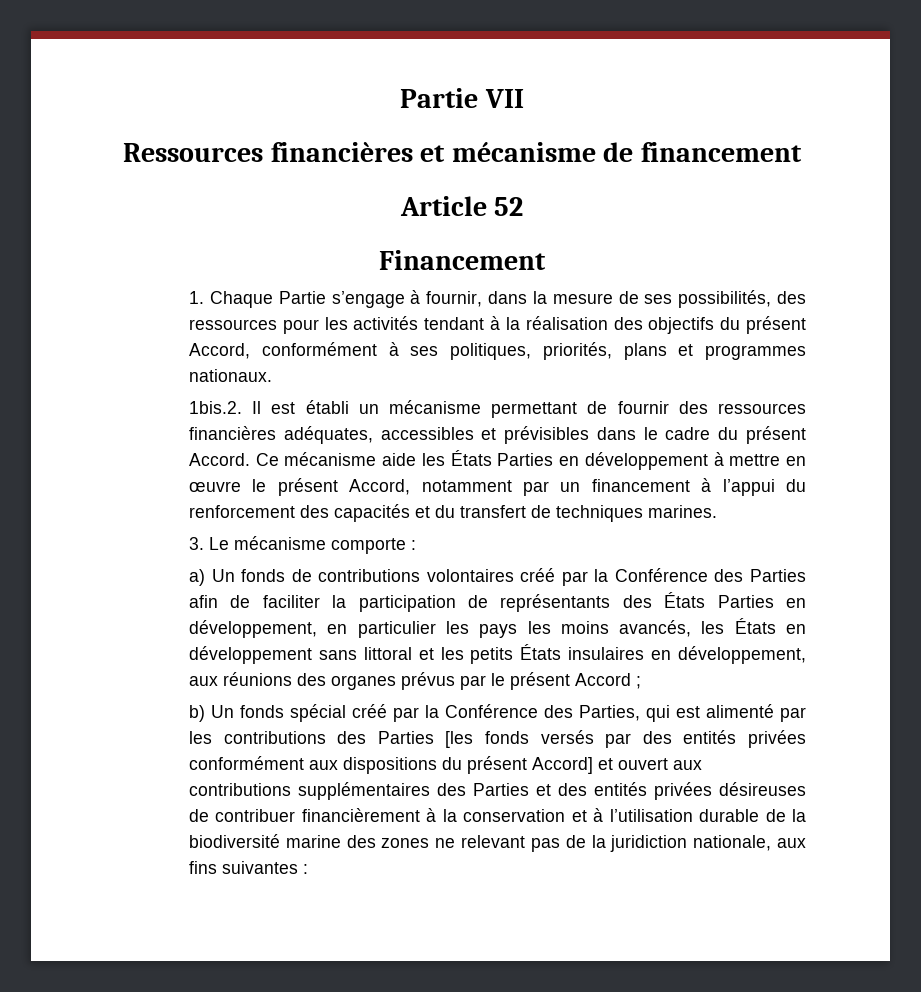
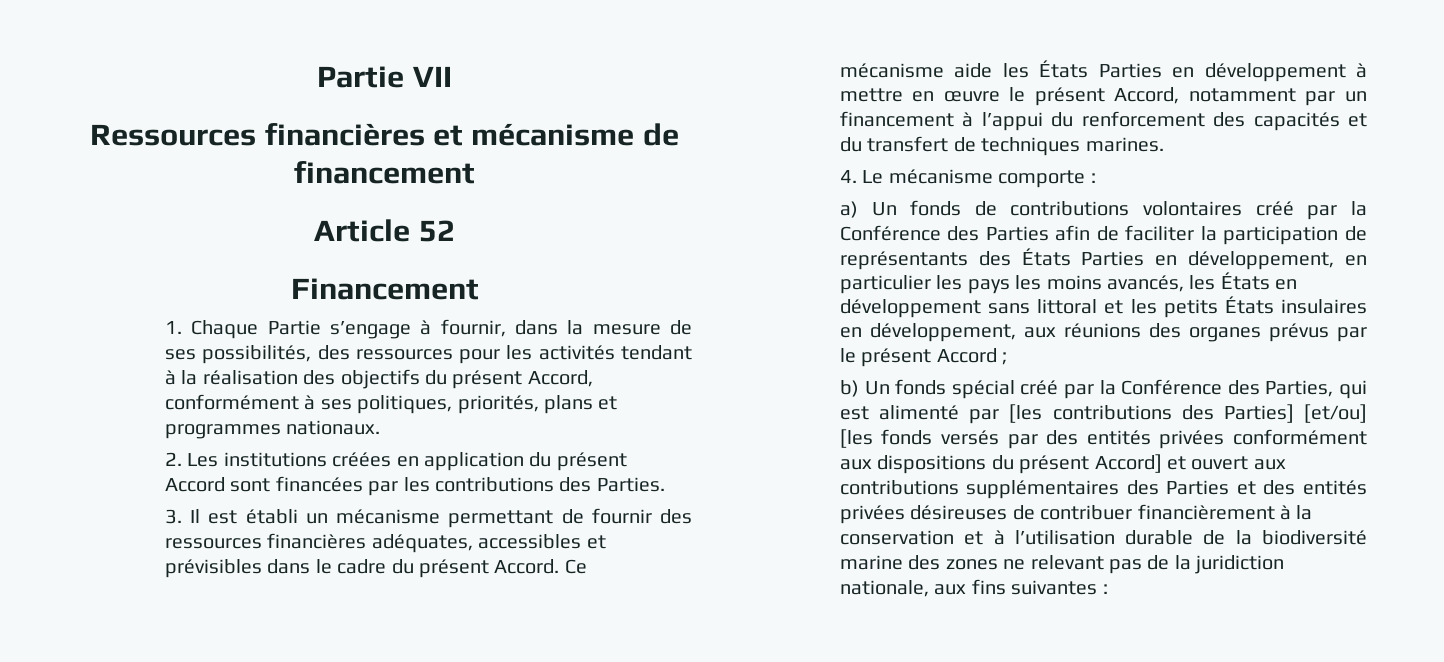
- 1bis.2. Il est établi un mécanisme permettant de fournir des ressources financières adéquates, accessibles et prévisibles dans le cadre du présent Accord.
+ 2. Les institutions créées en application du présent Accord sont financées par les contributions des Parties.
+ 3. Il est établi un mécanisme permettant de fournir des ressources financières adéquates, accessibles et prévisibles dans le cadre du présent Accord.
- 3. Le mécanisme comporte :
+ 4. Le mécanisme comporte :
- b) Un fonds spécial créé par la Conférence des Parties, qui est alimenté par les contributions des Parties [les fonds versés par des entités privées conformément aux dispositions du présent Accord] et ouvert aux contributions supplémentaires des Parties et des entités privées désireuses de contribuer financièrement à la conservation et à l’utilisation durable de la biodiversité marine des zones ne relevant pas de la juridiction nationale, aux fins suivantes :
+ b) Un fonds spécial créé par la Conférence des Parties, qui est alimenté par [les contributions des Parties] [et/ou] [les fonds versés par des entités privées conformément aux dispositions du présent Accord] et ouvert aux contributions supplémentaires des Parties et des entités privées désireuses de contribuer financièrement à la conservation et à l’utilisation durable de la biodiversité marine des zones ne relevant pas de la juridiction nationale, aux fins suivantes :

